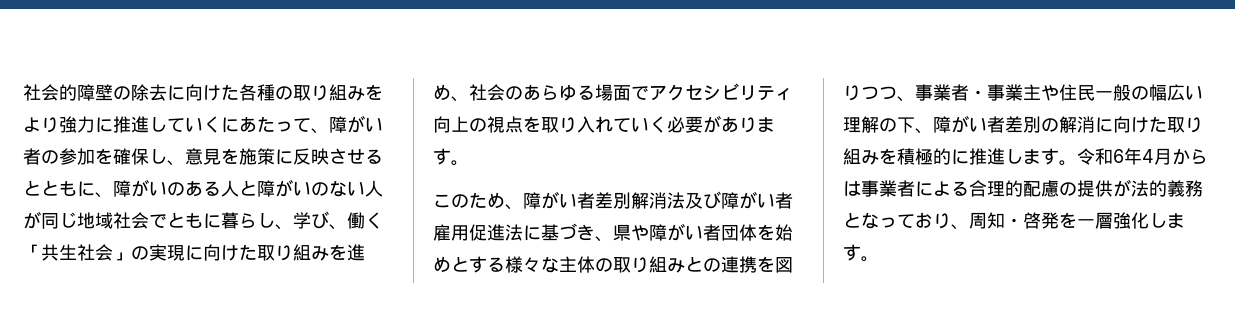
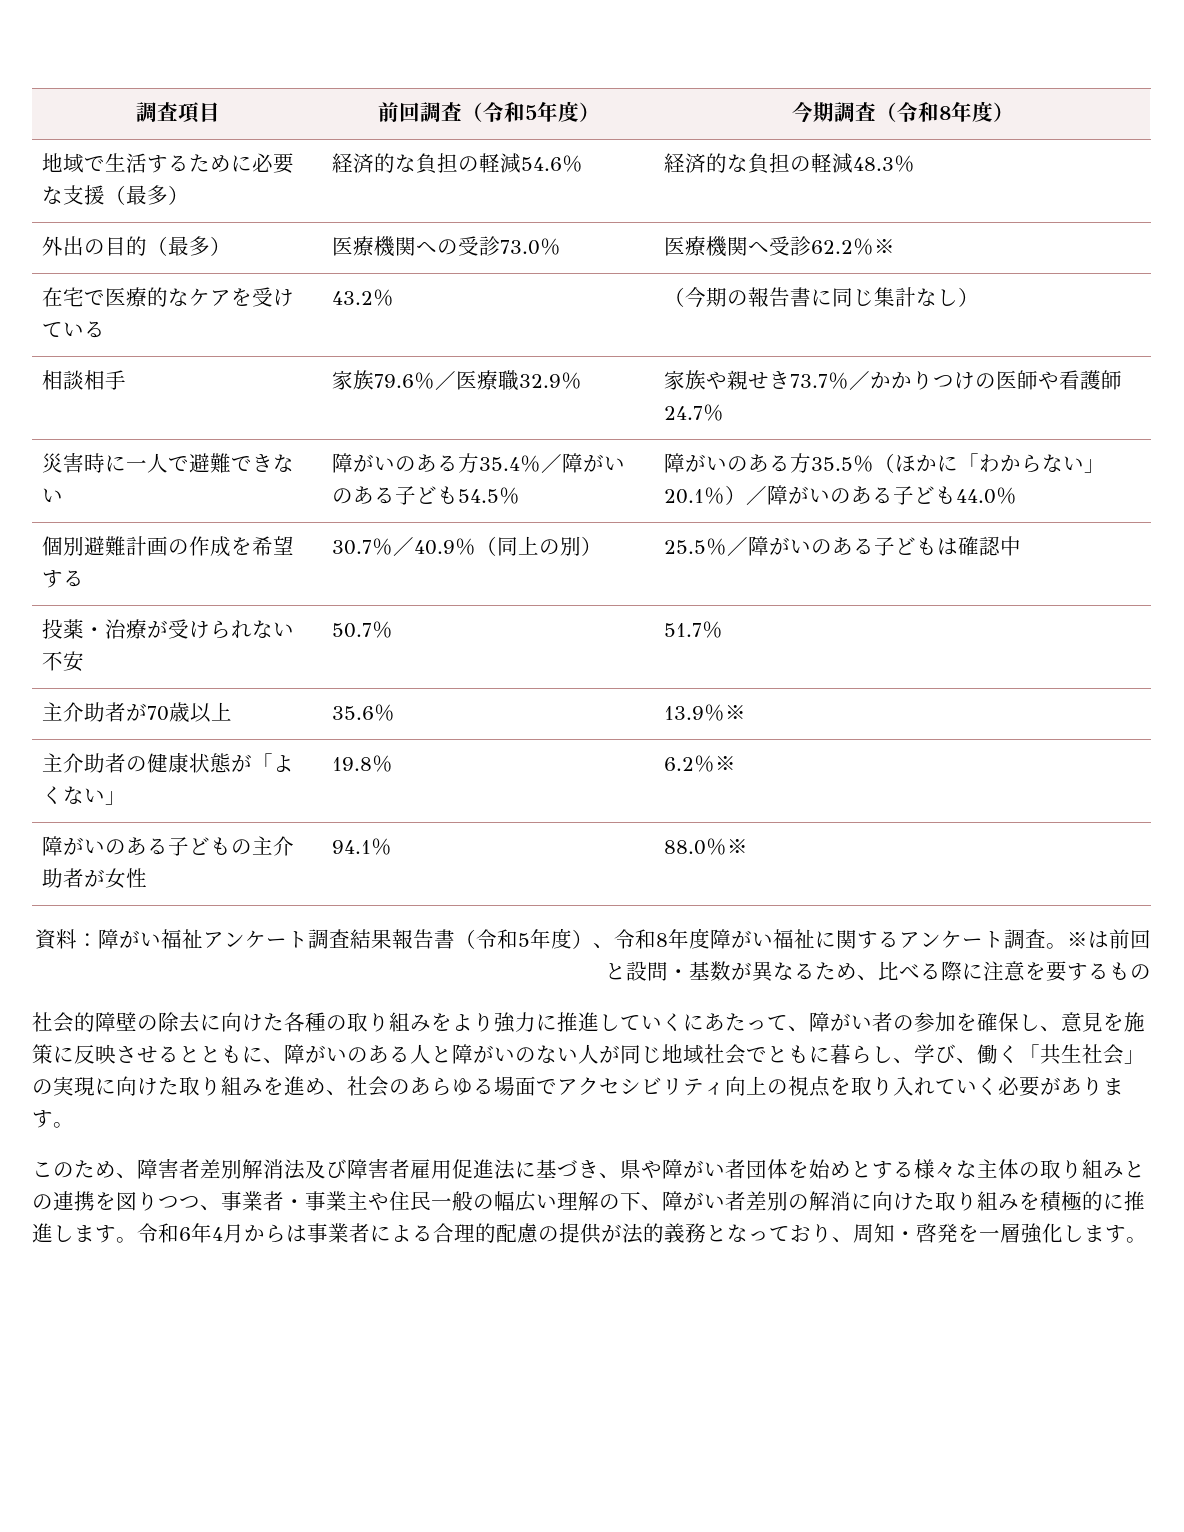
+ 調査項目 | 前回調査（令和5年度） | 今期調査（令和8年度）
+ 地域で生活するために必要な支援（最多） | 経済的な負担の軽減54.6％ | 経済的な負担の軽減48.3％
+ 外出の目的（最多） | 医療機関への受診73.0％ | 医療機関へ受診62.2％※
+ 在宅で医療的なケアを受けている | 43.2％ | （今期の報告書に同じ集計なし）
+ 相談相手 | 家族79.6％／医療職32.9％ | 家族や親せき73.7％／かかりつけの医師や看護師24.7％
+ 災害時に一人で避難できない | 障がいのある方35.4％／障がいのある子ども54.5％ | 障がいのある方35.5％（ほかに「わからない」20.1％）／障がいのある子ども44.0％
+ 個別避難計画の作成を希望する | 30.7％／40.9％（同上の別） | 25.5％／障がいのある子どもは確認中
+ 投薬・治療が受けられない不安 | 50.7％ | 51.7％
+ 主介助者が70歳以上 | 35.6％ | 13.9％※
+ 主介助者の健康状態が「よくない」 | 19.8％ | 6.2％※
+ 障がいのある子どもの主介助者が女性 | 94.1％ | 88.0％※
+ 資料：障がい福祉アンケート調査結果報告書（令和5年度）、令和8年度障がい福祉に関するアンケート調査。※は前回と設問・基数が異なるため、比べる際に注意を要するもの
- このため、障がい者差別解消法及び障がい者雇用促進法に基づき、県や障がい者団体を始めとする様々な主体の取り組みとの連携を図りつつ、事業者・事業主や住民一般の幅広い理解の下、障がい者差別の解消に向けた取り組みを積極的に推進します。
+ このため、障害者差別解消法及び障害者雇用促進法に基づき、県や障がい者団体を始めとする様々な主体の取り組みとの連携を図りつつ、事業者・事業主や住民一般の幅広い理解の下、障がい者差別の解消に向けた取り組みを積極的に推進します。

